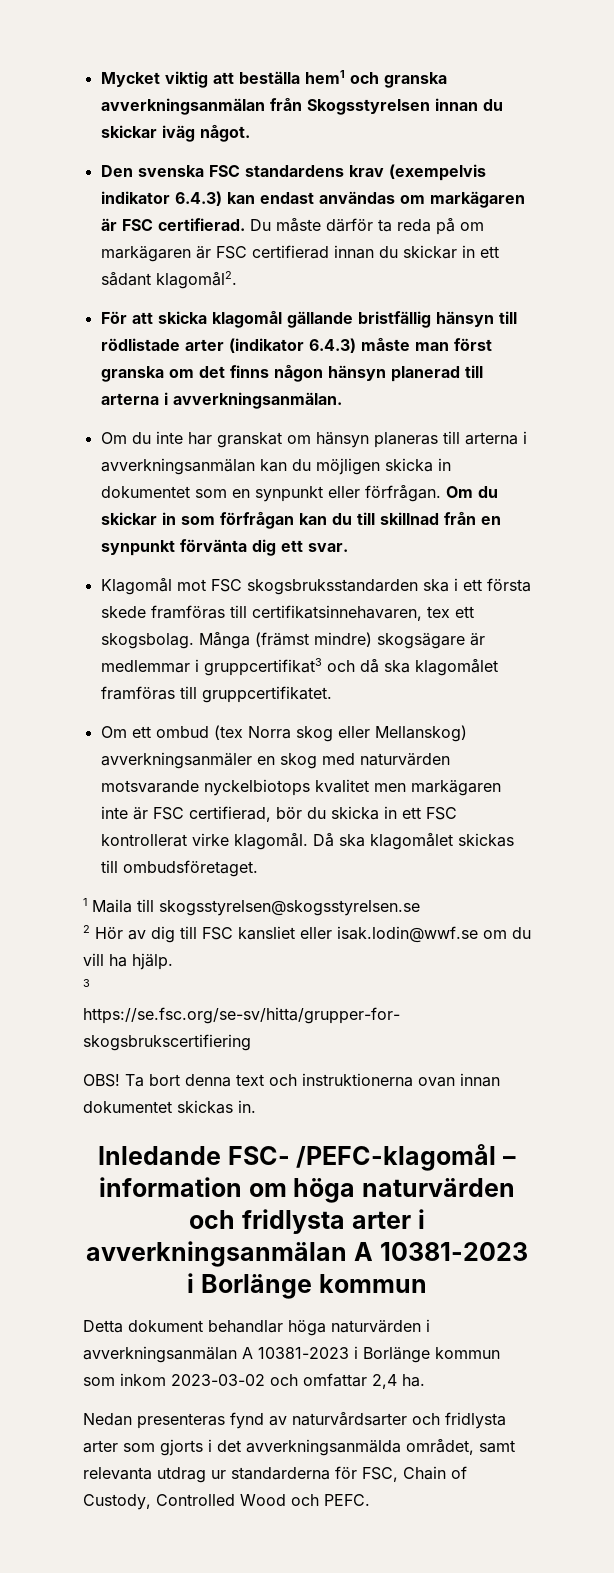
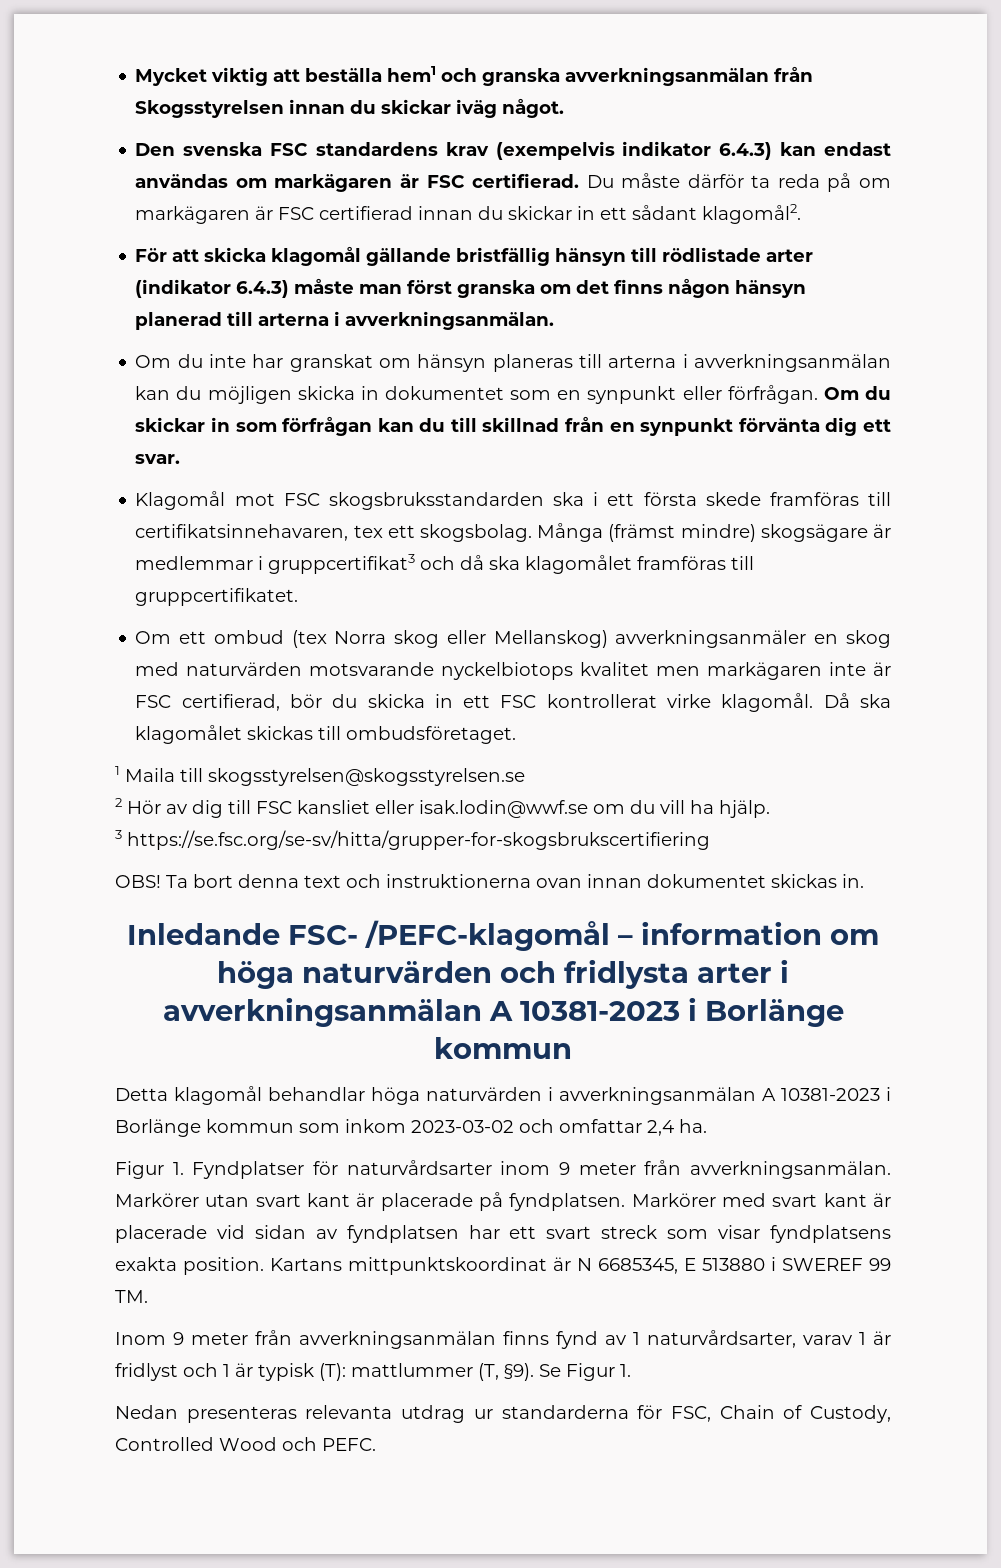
- Detta dokument behandlar höga naturvärden i avverkningsanmälan A 10381-2023 i Borlänge kommun som inkom 2023-03-02 och omfattar 2,4 ha.
+ Detta klagomål behandlar höga naturvärden i avverkningsanmälan A 10381-2023 i Borlänge kommun som inkom 2023-03-02 och omfattar 2,4 ha.
- Nedan presenteras fynd av naturvårdsarter och fridlysta arter som gjorts i det avverkningsanmälda området, samt relevanta utdrag ur standarderna för FSC, Chain of Custody, Controlled Wood och PEFC.
+ Figur 1. Fyndplatser för naturvårdsarter inom 9 meter från avverkningsanmälan. Markörer utan svart kant är placerade på fyndplatsen. Markörer med svart kant är placerade vid sidan av fyndplatsen har ett svart streck som visar fyndplatsens exakta position. Kartans mittpunktskoordinat är N 6685345, E 513880 i SWEREF 99 TM.
+ Inom 9 meter från avverkningsanmälan finns fynd av 1 naturvårdsarter, varav 1 är fridlyst och 1 är typisk (T): mattlummer (T, §9). Se Figur 1.
+ Nedan presenteras relevanta utdrag ur standarderna för FSC, Chain of Custody, Controlled Wood och PEFC.

